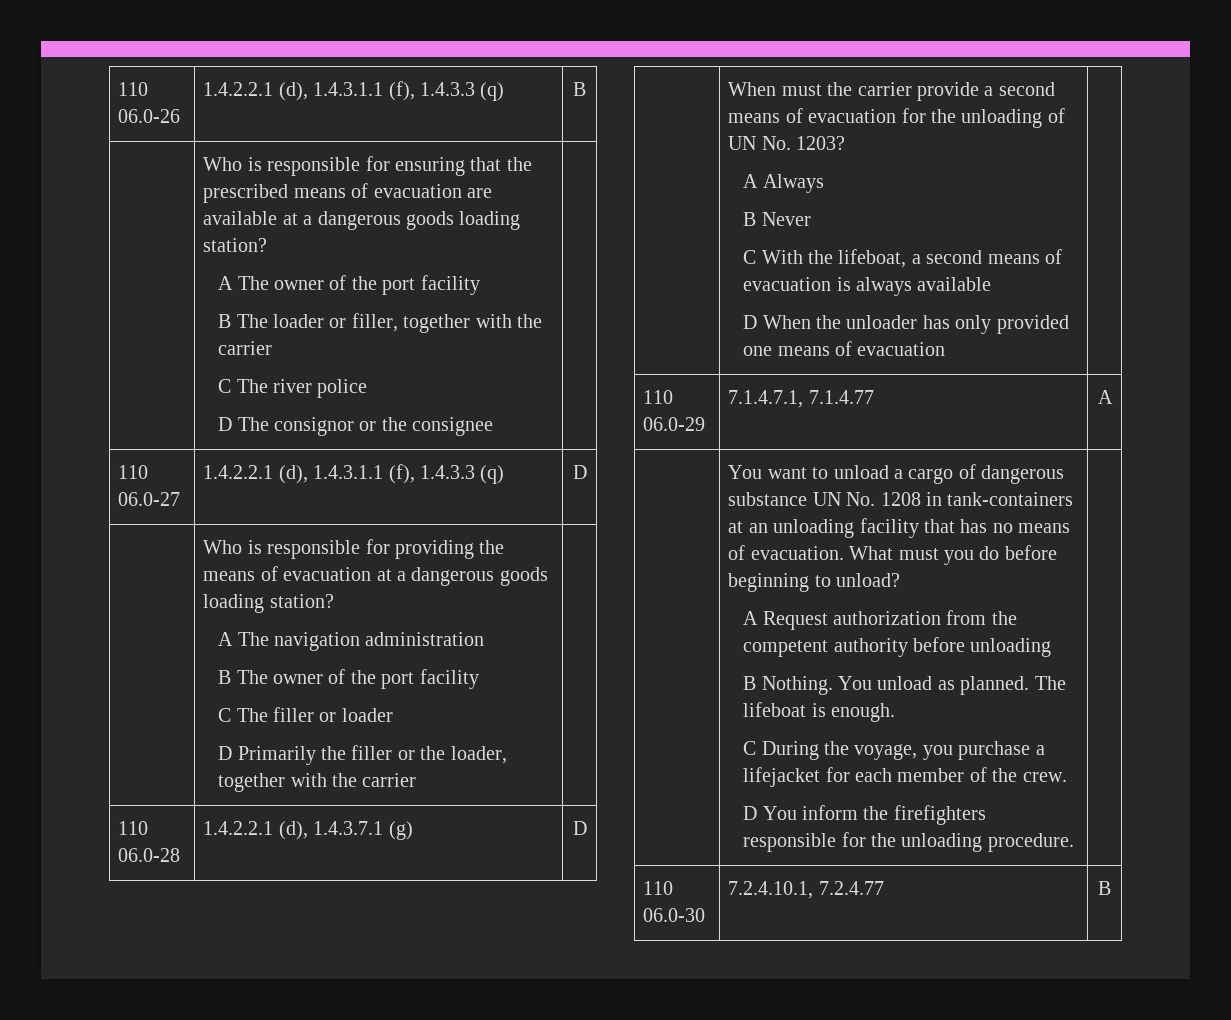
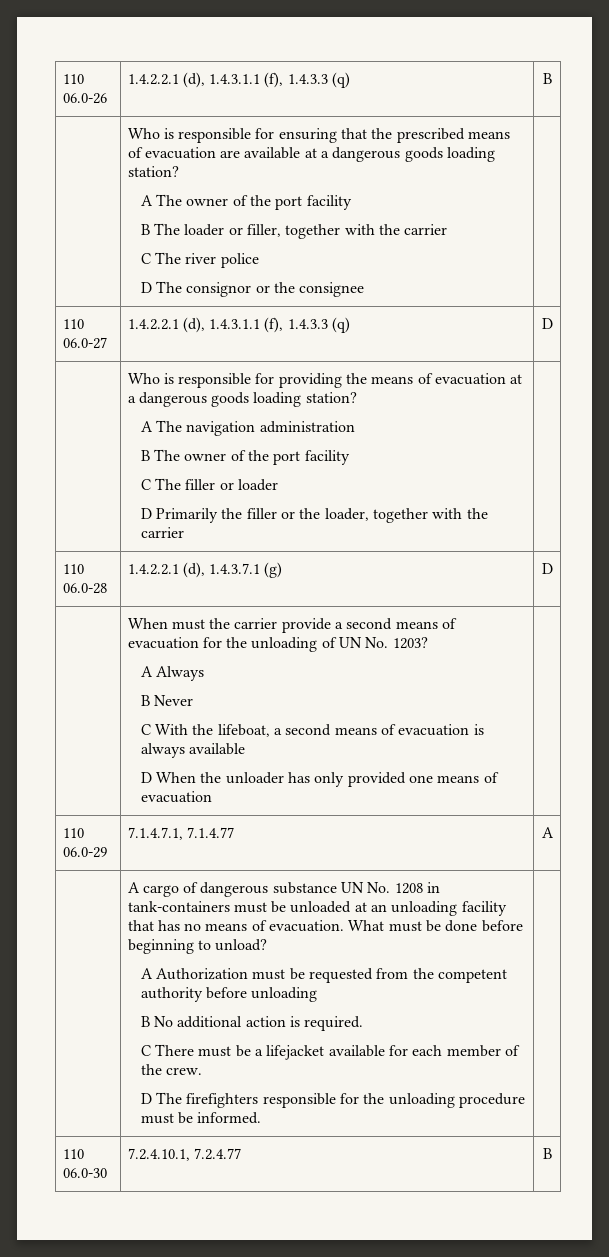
- You want to unload a cargo of dangerous substance UN No. 1208 in tank-containers at an unloading facility that has no means of evacuation.
+ A cargo of dangerous substance UN No. 1208 in tank-containers must be unloaded at an unloading facility that has no means of evacuation.
- What must you do before beginning to unload?
+ What must be done before beginning to unload?
- A Request authorization from the competent authority before unloading
+ A Authorization must be requested from the competent authority before unloading
- B Nothing. You unload as planned. The lifeboat is enough.
- C During the voyage, you purchase a lifejacket for each member of the crew.
+ B No additional action is required.
+ C There must be a lifejacket available for each member of the crew.
- D You inform the firefighters responsible for the unloading procedure.
+ D The firefighters responsible for the unloading procedure must be informed.

